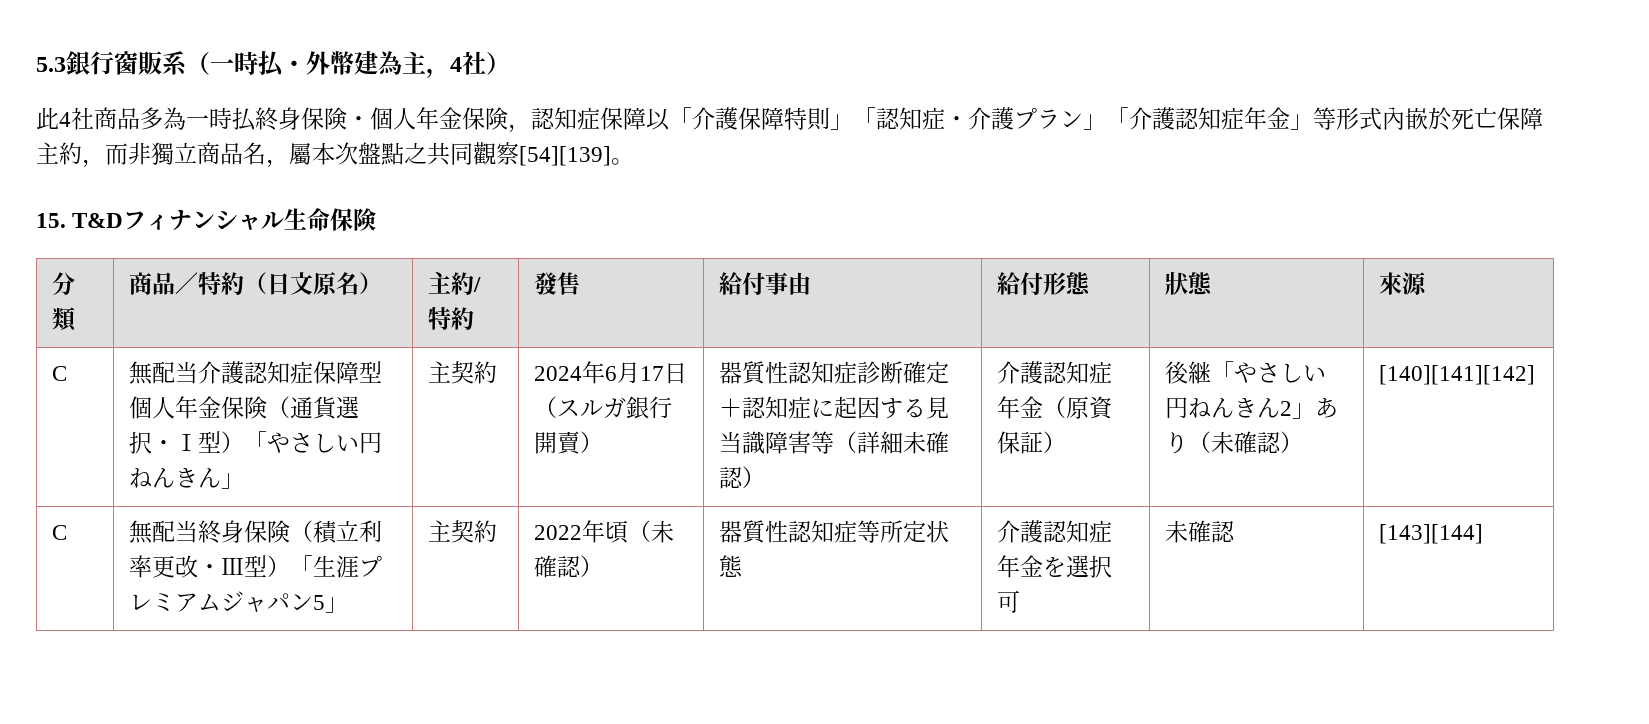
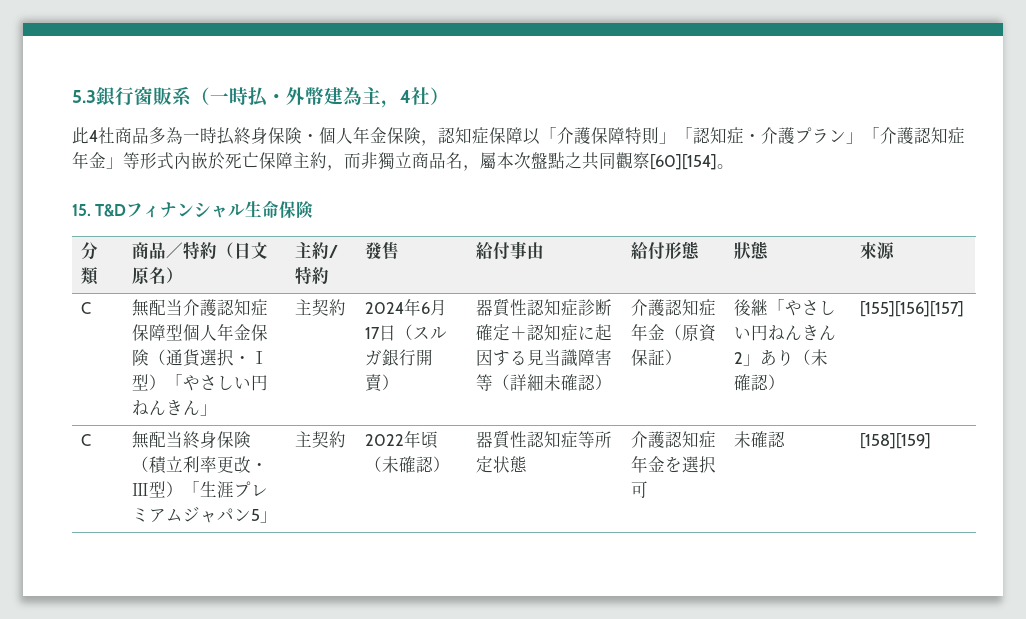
- 此4社商品多為一時払終身保険・個人年金保険，認知症保障以「介護保障特則」「認知症・介護プラン」「介護認知症年金」等形式內嵌於死亡保障主約，而非獨立商品名，屬本次盤點之共同觀察[54][139]。
+ 此4社商品多為一時払終身保険・個人年金保険，認知症保障以「介護保障特則」「認知症・介護プラン」「介護認知症年金」等形式內嵌於死亡保障主約，而非獨立商品名，屬本次盤點之共同觀察[60][154]。
- [140][141][142]
+ [155][156][157]
- C | 無配当終身保険（積立利率更改・Ⅲ型）「生涯プレミアムジャパン5」 | 主契約 | 2022年頃（未確認） | 器質性認知症等所定状態 | 介護認知症年金を選択可 | 未確認 | [143][144]
+ C | 無配当終身保険（積立利率更改・Ⅲ型）「生涯プレミアムジャパン5」 | 主契約 | 2022年頃（未確認） | 器質性認知症等所定状態 | 介護認知症年金を選択可 | 未確認 | [158][159]

